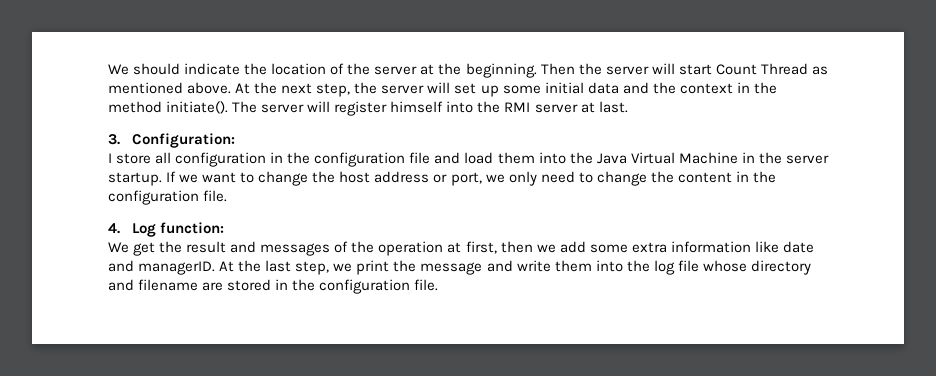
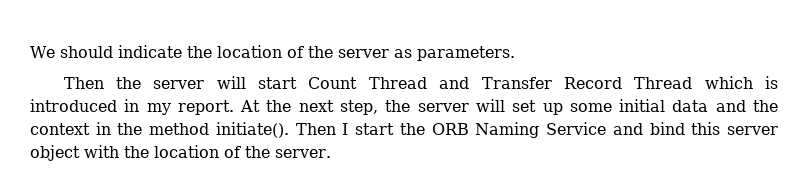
- We should indicate the location of the server at the beginning. Then the server will start Count Thread as mentioned above.
+ We should indicate the location of the server as parameters.
+ Then the server will start Count Thread and Transfer Record Thread which is introduced in my report.
- The server will register himself into the RMI server at last.
- 3. Configuration:
- I store all configuration in the configuration file and load them into the Java Virtual Machine in the server startup. If we want to change the host address or port, we only need to change the content in the configuration file.
- 4. Log function:
- We get the result and messages of the operation at first, then we add some extra information like date and managerID. At the last step, we print the message and write them into the log file whose directory and filename are stored in the configuration file.
+ Then I start the ORB Naming Service and bind this server object with the location of the server.

